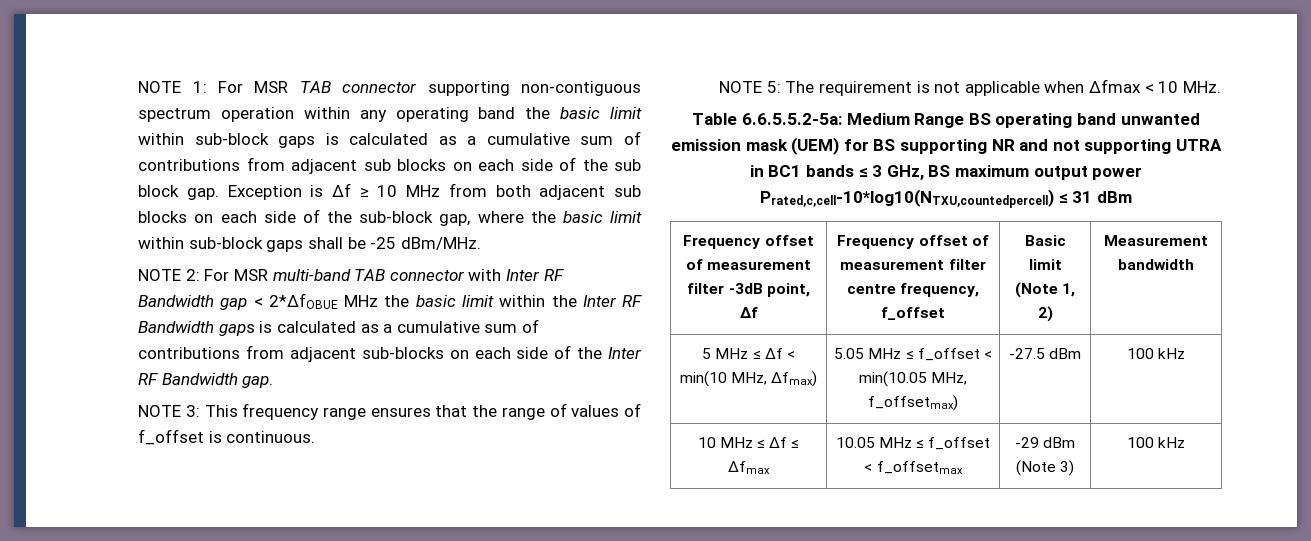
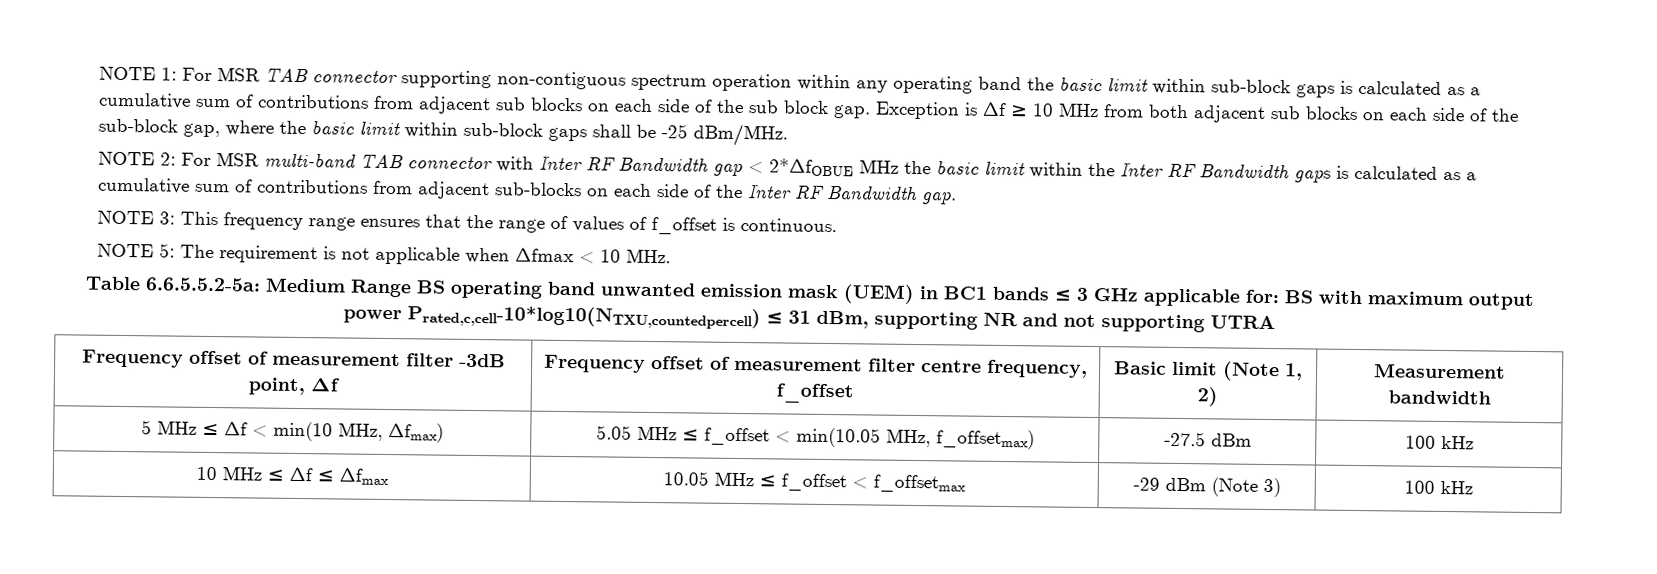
- Table 6.6.5.5.2-5a: Medium Range BS operating band unwanted emission mask (UEM) for BS supporting NR and not supporting UTRA in BC1 bands ≤ 3 GHz, BS maximum output power Prated,c,cell-10*log10(NTXU,countedpercell) ≤ 31 dBm
+ Table 6.6.5.5.2-5a: Medium Range BS operating band unwanted emission mask (UEM) in BC1 bands ≤ 3 GHz applicable for: BS with maximum output power Prated,c,cell-10*log10(NTXU,countedpercell) ≤ 31 dBm, supporting NR and not supporting UTRA

